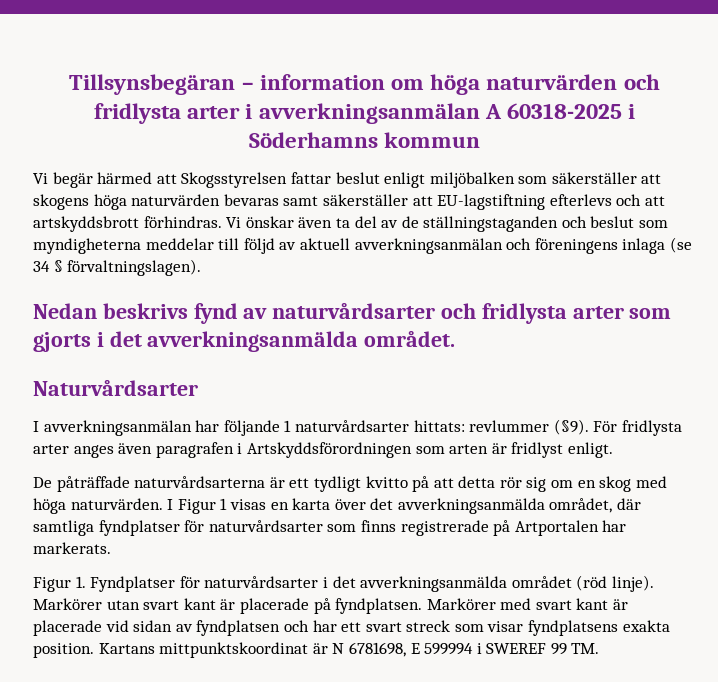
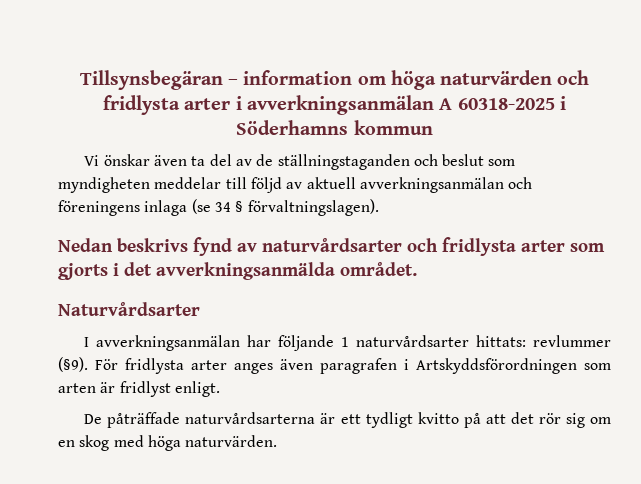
- Vi begär härmed att Skogsstyrelsen fattar beslut enligt miljöbalken som säkerställer att skogens höga naturvärden bevaras samt säkerställer att EU-lagstiftning efterlevs och att artskyddsbrott förhindras. Vi önskar även ta del av de ställningstaganden och beslut som myndigheterna meddelar till följd av aktuell avverkningsanmälan och föreningens inlaga (se 34 § förvaltningslagen).
+ Vi önskar även ta del av de ställningstaganden och beslut som myndigheten meddelar till följd av aktuell avverkningsanmälan och föreningens inlaga (se 34 § förvaltningslagen).
- De påträffade naturvårdsarterna är ett tydligt kvitto på att detta rör sig om en skog med höga naturvärden. I Figur 1 visas en karta över det avverkningsanmälda området, där samtliga fyndplatser för naturvårdsarter som finns registrerade på Artportalen har markerats.
- Figur 1. Fyndplatser för naturvårdsarter i det avverkningsanmälda området (röd linje). Markörer utan svart kant är placerade på fyndplatsen. Markörer med svart kant är placerade vid sidan av fyndplatsen och har ett svart streck som visar fyndplatsens exakta position. Kartans mittpunktskoordinat är N 6781698, E 599994 i SWEREF 99 TM.
+ De påträffade naturvårdsarterna är ett tydligt kvitto på att det rör sig om en skog med höga naturvärden.

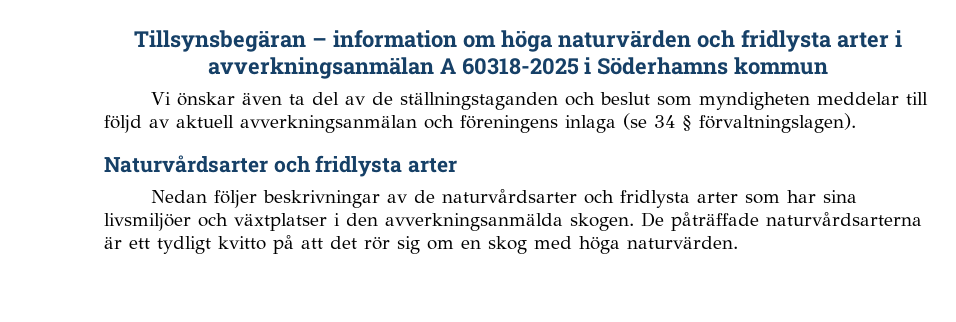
- Nedan beskrivs fynd av naturvårdsarter och fridlysta arter som gjorts i det avverkningsanmälda området.
- Naturvårdsarter
- I avverkningsanmälan har följande 1 naturvårdsarter hittats: revlummer (§9). För fridlysta arter anges även paragrafen i Artskyddsförordningen som arten är fridlyst enligt.
- De påträffade naturvårdsarterna är ett tydligt kvitto på att det rör sig om en skog med höga naturvärden.
+ Naturvårdsarter och fridlysta arter
+ Nedan följer beskrivningar av de naturvårdsarter och fridlysta arter som har sina livsmiljöer och växtplatser i den avverkningsanmälda skogen. De påträffade naturvårdsarterna är ett tydligt kvitto på att det rör sig om en skog med höga naturvärden.

